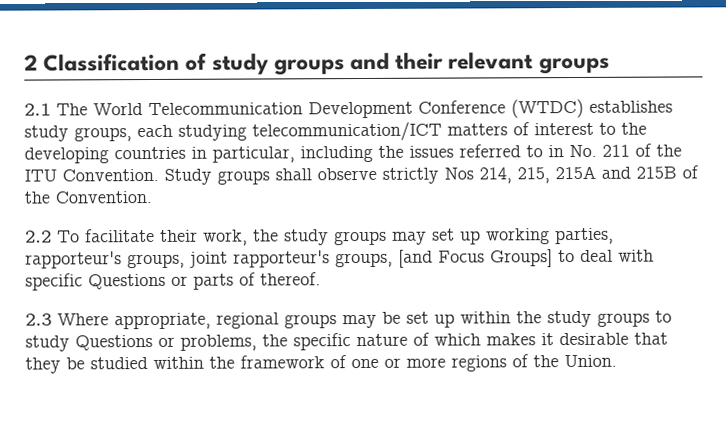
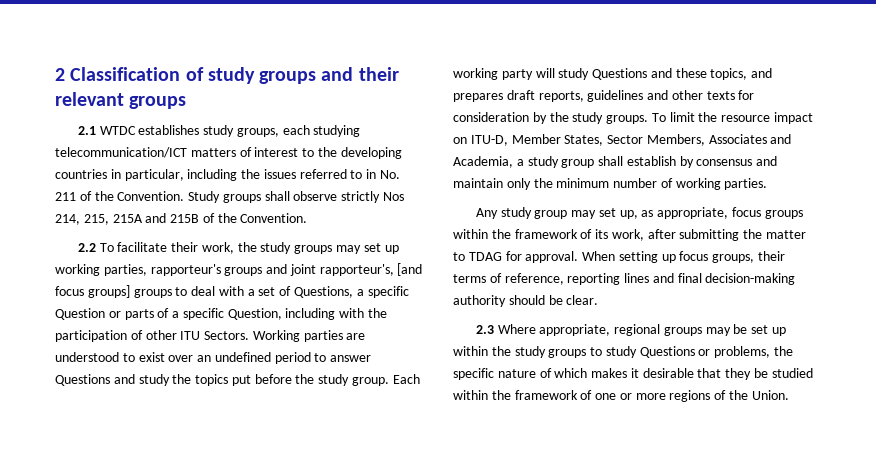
- 2.1 The World Telecommunication Development Conference (WTDC) establishes study groups, each studying telecommunication/ICT matters of interest to the developing countries in particular, including the issues referred to in No. 211 of the ITU Convention.
+ 2.1 WTDC establishes study groups, each studying telecommunication/ICT matters of interest to the developing countries in particular, including the issues referred to in No. 211 of the Convention.
- 2.2 To facilitate their work, the study groups may set up working parties, rapporteur's groups, joint rapporteur's groups, [and Focus Groups] to deal with specific Questions or parts of thereof.
+ 2.2 To facilitate their work, the study groups may set up working parties, rapporteur's groups and joint rapporteur's, [and focus groups] groups to deal with a set of Questions, a specific Question or parts of a specific Question, including with the participation of other ITU Sectors. Working parties are understood to exist over an undefined period to answer Questions and study the topics put before the study group. Each working party will study Questions and these topics, and prepares draft reports, guidelines and other texts for consideration by the study groups. To limit the resource impact on ITU-D, Member States, Sector Members, Associates and Academia, a study group shall establish by consensus and maintain only the minimum number of working parties.
+ Any study group may set up, as appropriate, focus groups within the framework of its work, after submitting the matter to TDAG for approval. When setting up focus groups, their terms of reference, reporting lines and final decision-making authority should be clear.

